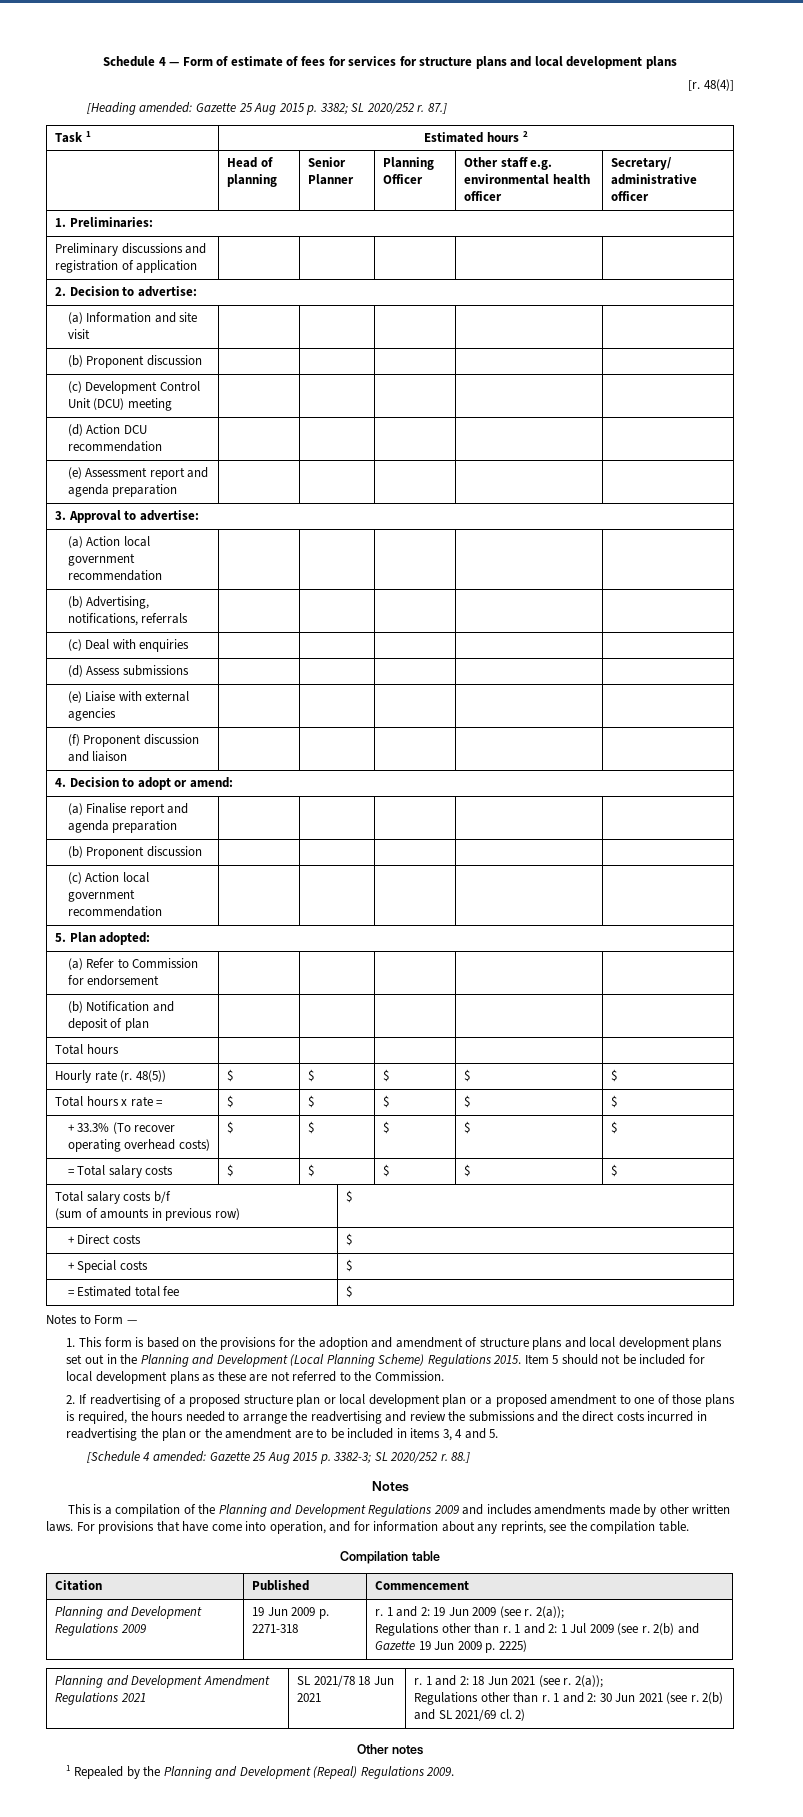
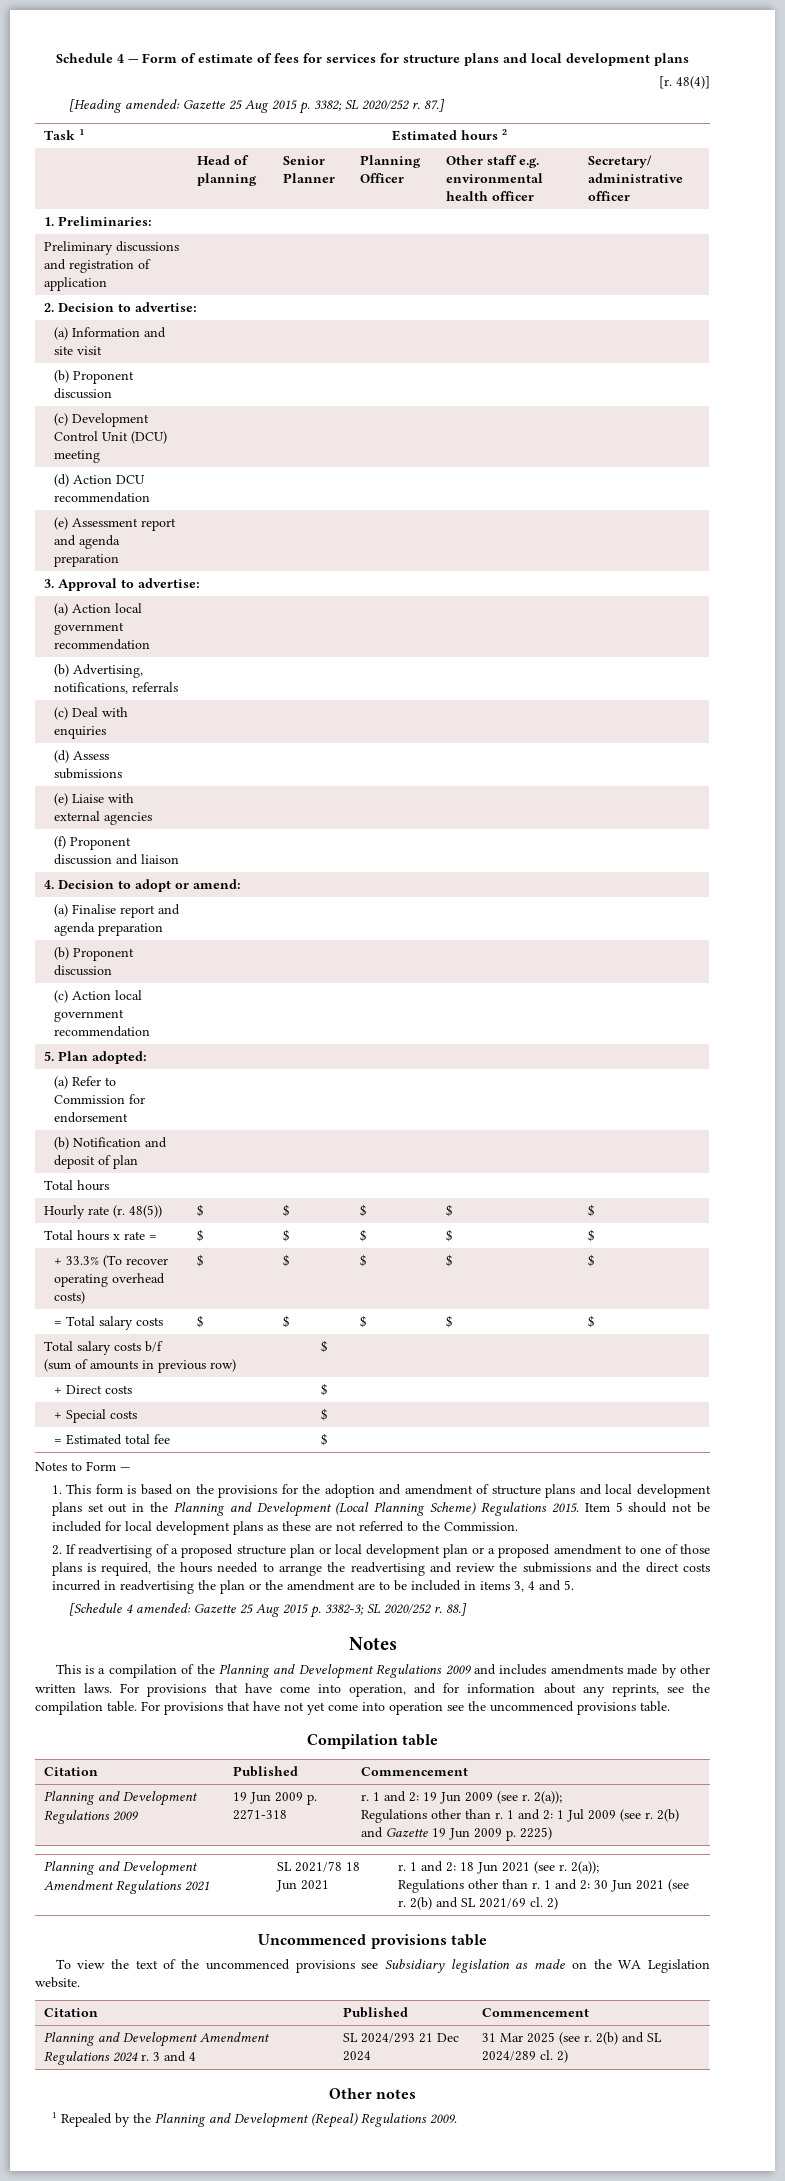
+ For provisions that have not yet come into operation see the uncommenced provisions table.
+ Uncommenced provisions table
+ To view the text of the uncommenced provisions see Subsidiary legislation as made on the WA Legislation website.
+ Citation | Published | Commencement
+ Planning and Development Amendment Regulations 2024 r. 3 and 4 | SL 2024/293 21 Dec 2024 | 31 Mar 2025 (see r. 2(b) and SL 2024/289 cl. 2)

